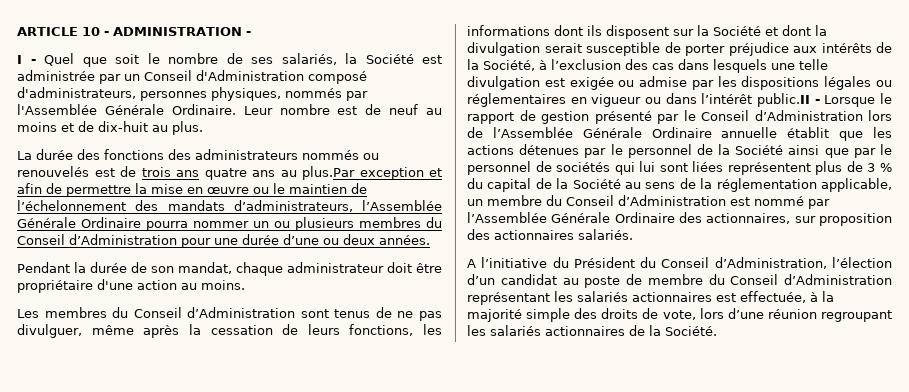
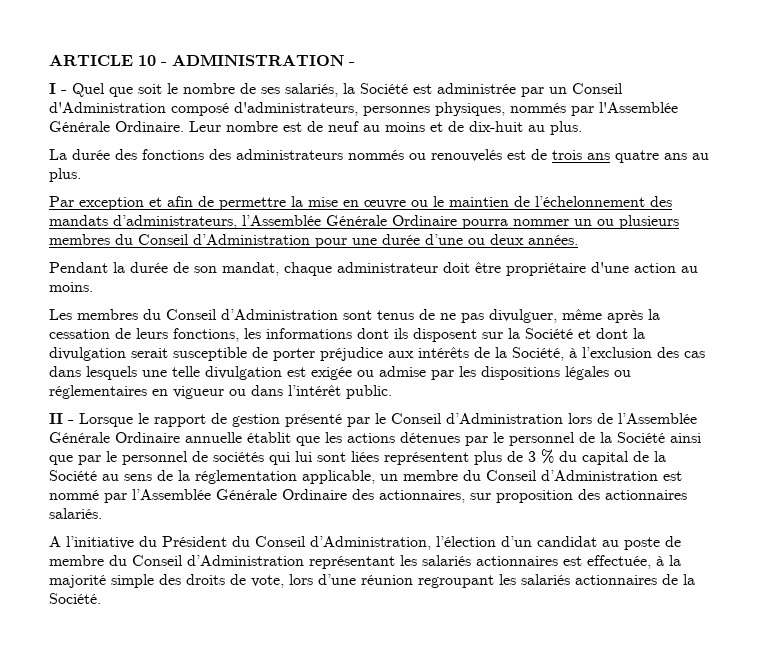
- La durée des fonctions des administrateurs nommés ou renouvelés est de trois ans quatre ans au plus.Par exception et afin de permettre la mise en œuvre ou le maintien de l’échelonnement des mandats d’administrateurs, l’Assemblée Générale Ordinaire pourra nommer un ou plusieurs membres du Conseil d’Administration pour une durée d’une ou deux années.
+ La durée des fonctions des administrateurs nommés ou renouvelés est de trois ans quatre ans au plus.
+ Par exception et afin de permettre la mise en œuvre ou le maintien de l’échelonnement des mandats d’administrateurs, l’Assemblée Générale Ordinaire pourra nommer un ou plusieurs membres du Conseil d’Administration pour une durée d’une ou deux années.
- Les membres du Conseil d’Administration sont tenus de ne pas divulguer, même après la cessation de leurs fonctions, les informations dont ils disposent sur la Société et dont la divulgation serait susceptible de porter préjudice aux intérêts de la Société, à l’exclusion des cas dans lesquels une telle divulgation est exigée ou admise par les dispositions légales ou réglementaires en vigueur ou dans l’intérêt public.II - Lorsque le rapport de gestion présenté par le Conseil d’Administration lors de l’Assemblée Générale Ordinaire annuelle établit que les actions détenues par le personnel de la Société ainsi que par le personnel de sociétés qui lui sont liées représentent plus de 3 % du capital de la Société au sens de la réglementation applicable, un membre du Conseil d’Administration est nommé par l’Assemblée Générale Ordinaire des actionnaires, sur proposition des actionnaires salariés.
+ Les membres du Conseil d’Administration sont tenus de ne pas divulguer, même après la cessation de leurs fonctions, les informations dont ils disposent sur la Société et dont la divulgation serait susceptible de porter préjudice aux intérêts de la Société, à l’exclusion des cas dans lesquels une telle divulgation est exigée ou admise par les dispositions légales ou réglementaires en vigueur ou dans l’intérêt public.
+ II - Lorsque le rapport de gestion présenté par le Conseil d’Administration lors de l’Assemblée Générale Ordinaire annuelle établit que les actions détenues par le personnel de la Société ainsi que par le personnel de sociétés qui lui sont liées représentent plus de 3 % du capital de la Société au sens de la réglementation applicable, un membre du Conseil d’Administration est nommé par l’Assemblée Générale Ordinaire des actionnaires, sur proposition des actionnaires salariés.

